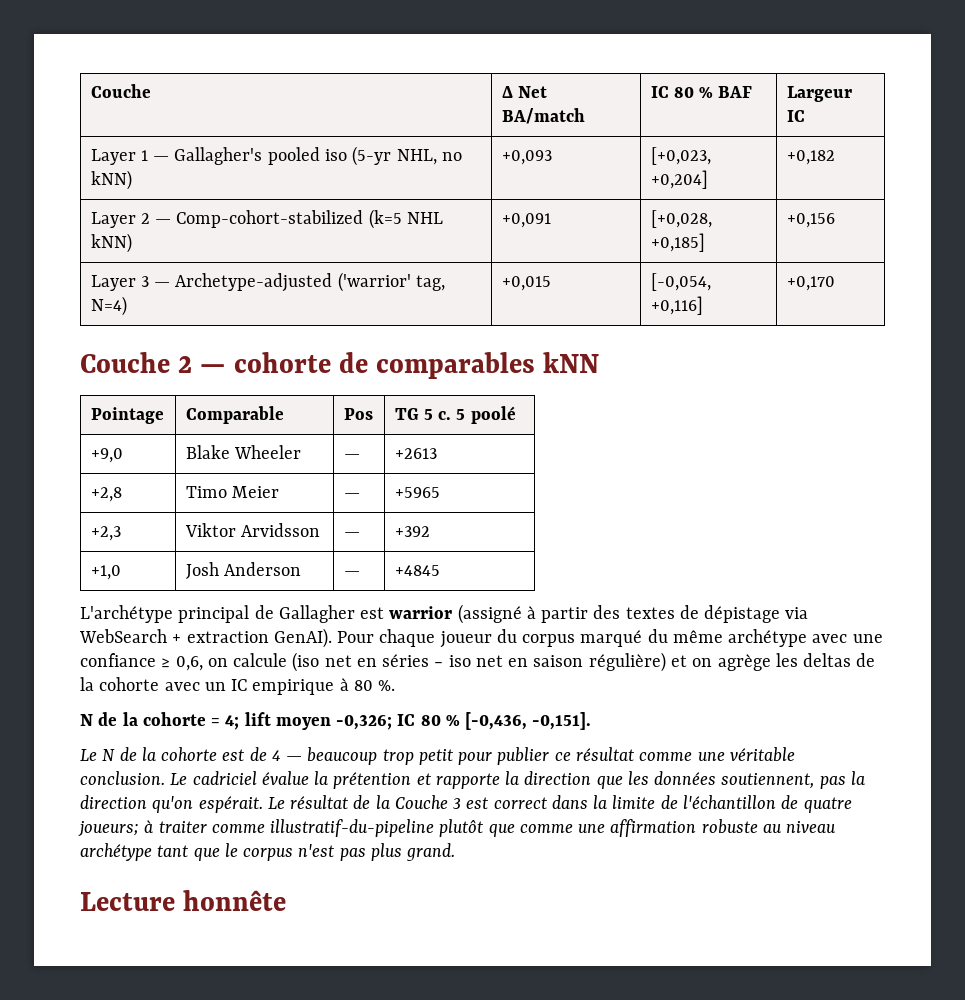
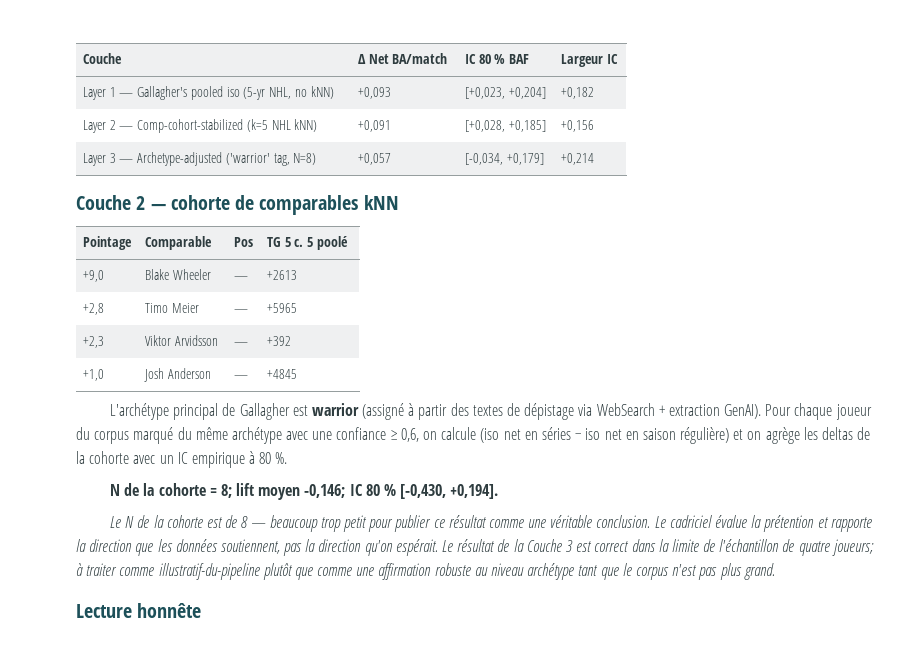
- Layer 3 — Archetype-adjusted ('warrior' tag, N=4) | +0,015 | [-0,054, +0,116] | +0,170
+ Layer 3 — Archetype-adjusted ('warrior' tag, N=8) | +0,057 | [-0,034, +0,179] | +0,214
- N de la cohorte = 4; lift moyen -0,326; IC 80 % [-0,436, -0,151].
+ N de la cohorte = 8; lift moyen -0,146; IC 80 % [-0,430, +0,194].
- Le N de la cohorte est de 4 — beaucoup trop petit pour publier ce résultat comme une véritable conclusion.
+ Le N de la cohorte est de 8 — beaucoup trop petit pour publier ce résultat comme une véritable conclusion.

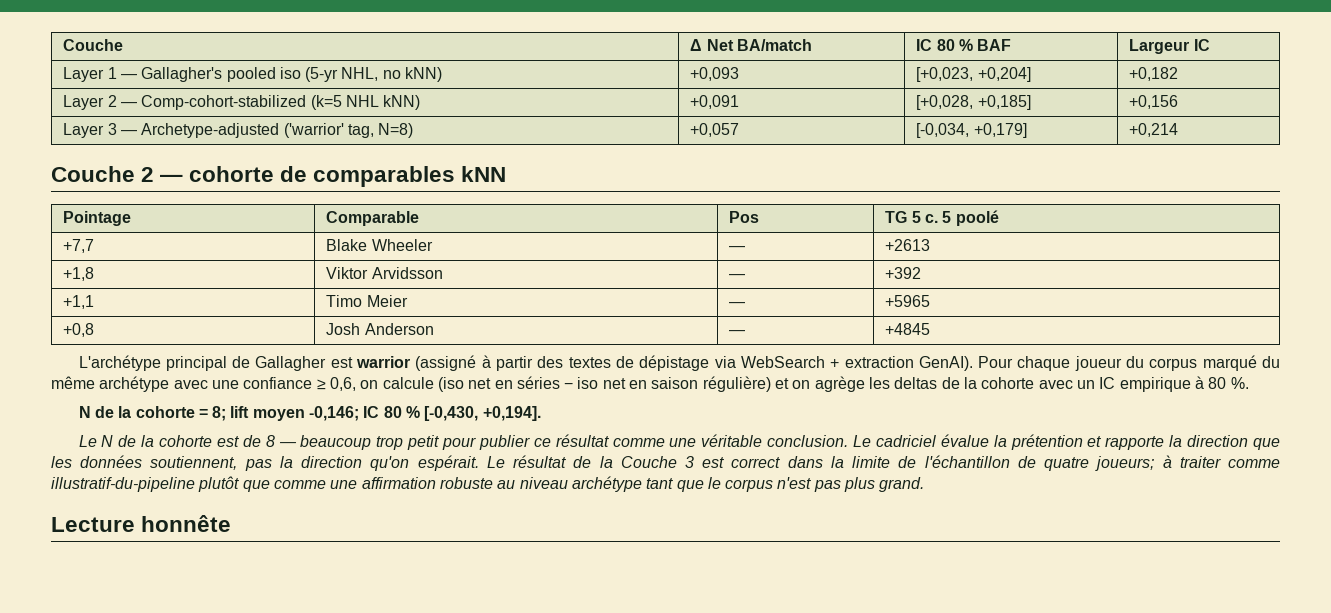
- +9,0 | Blake Wheeler | — | +2613
+ +7,7 | Blake Wheeler | — | +2613
- +2,8 | Timo Meier | — | +5965
- +2,3 | Viktor Arvidsson | — | +392
- +1,0 | Josh Anderson | — | +4845
+ +1,8 | Viktor Arvidsson | — | +392
+ +1,1 | Timo Meier | — | +5965
+ +0,8 | Josh Anderson | — | +4845

